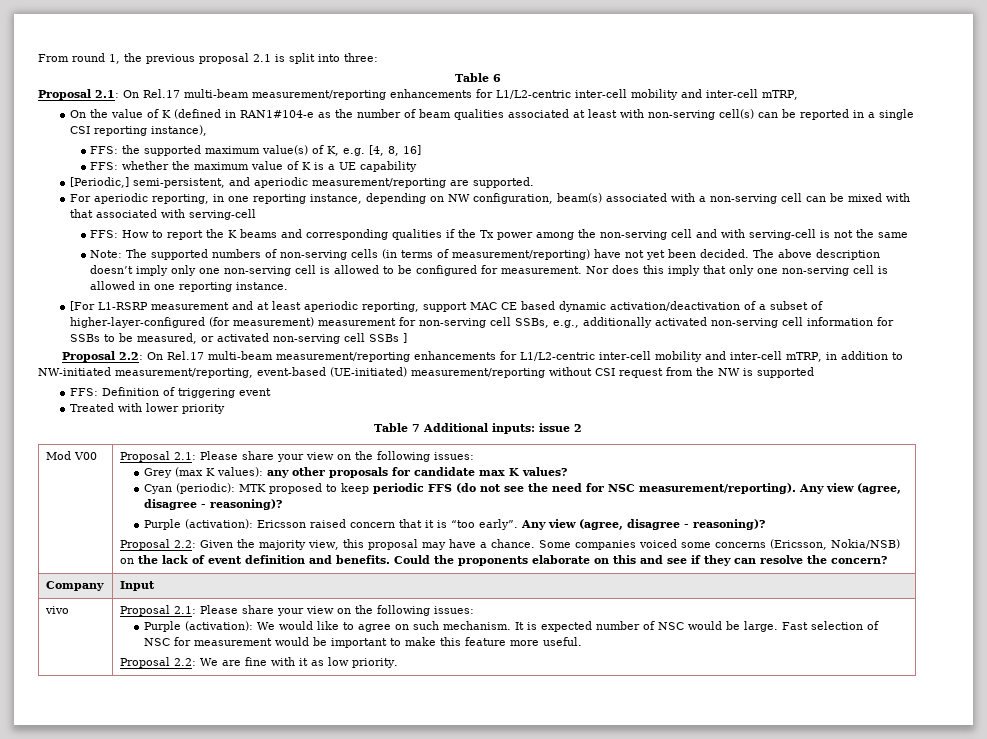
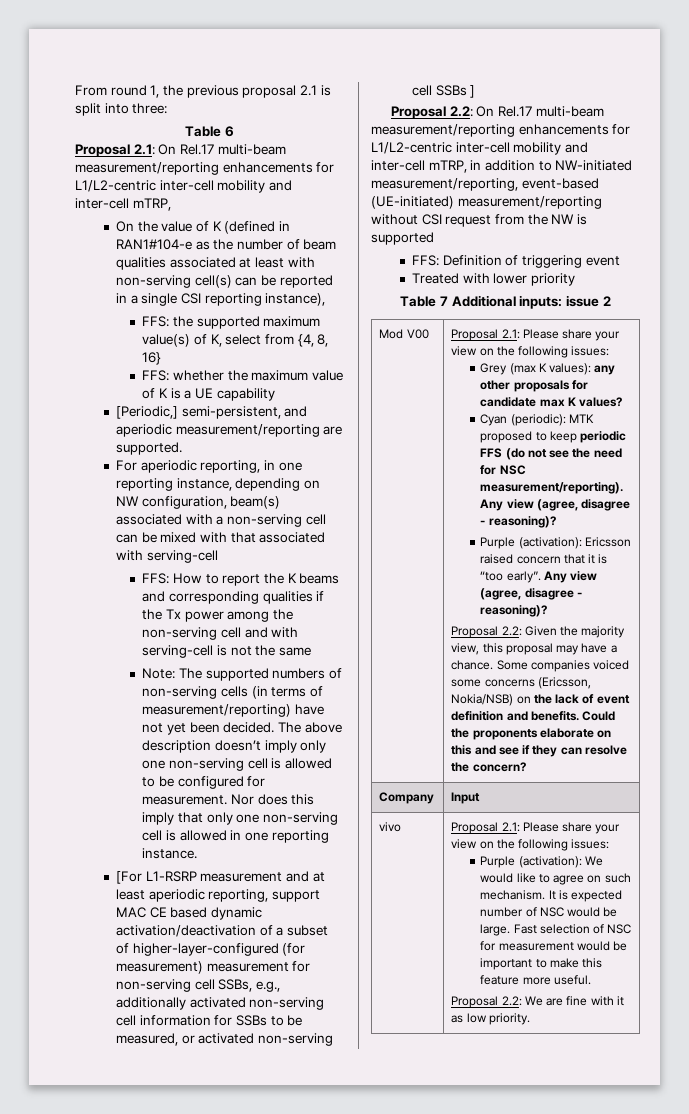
- FFS: the supported maximum value(s) of K, e.g. [4, 8, 16]
+ FFS: the supported maximum value(s) of K, select from {4, 8, 16}

